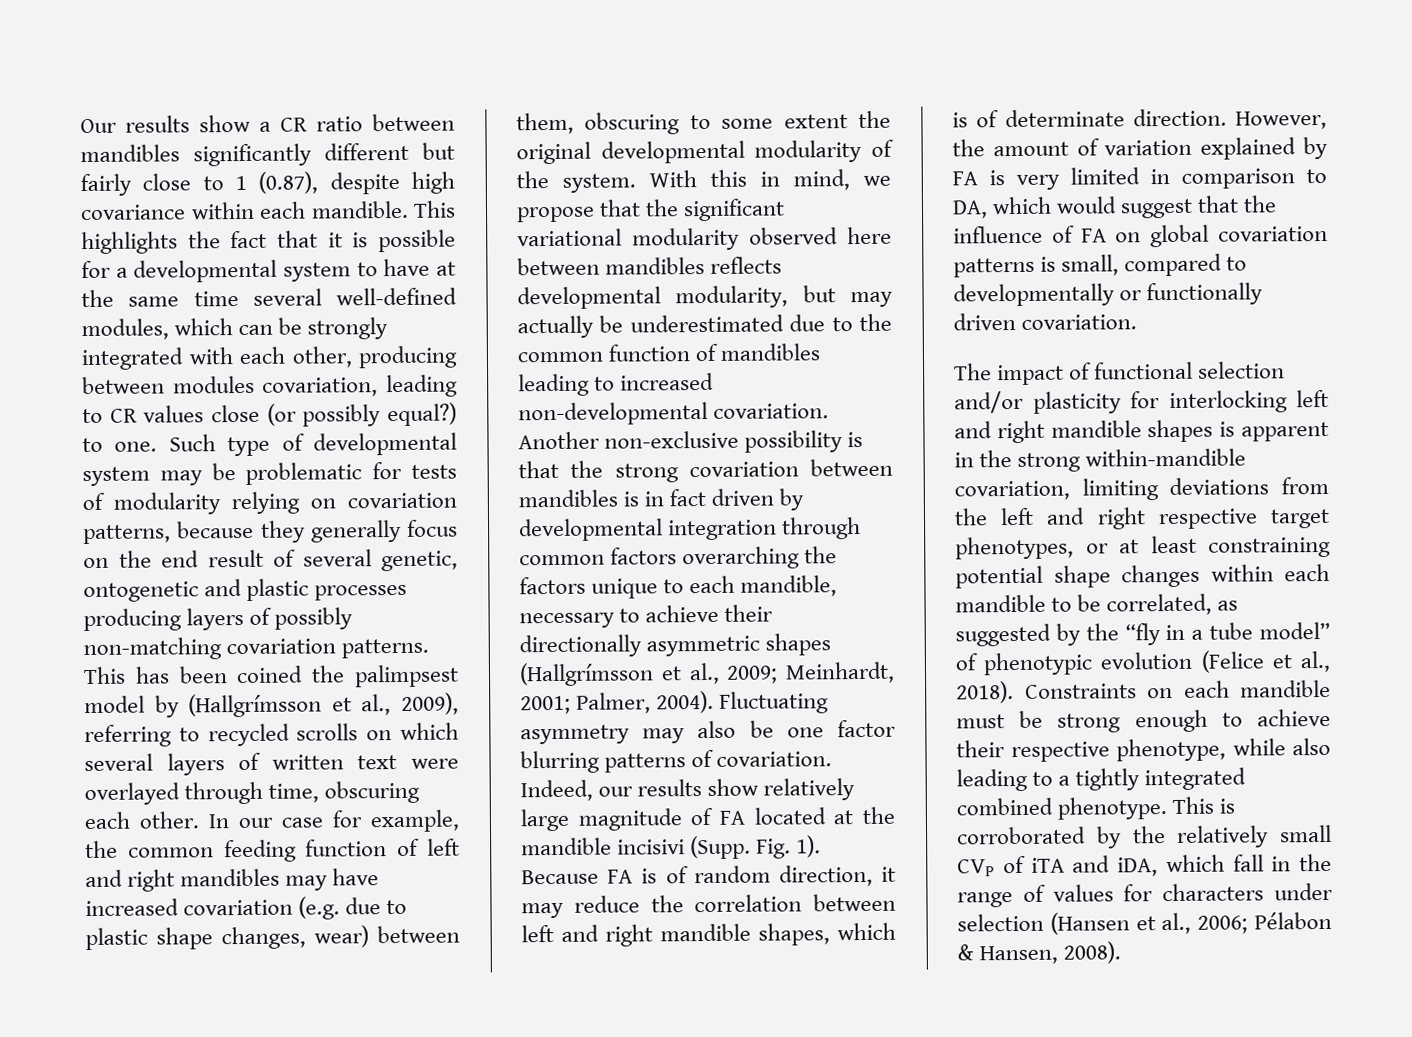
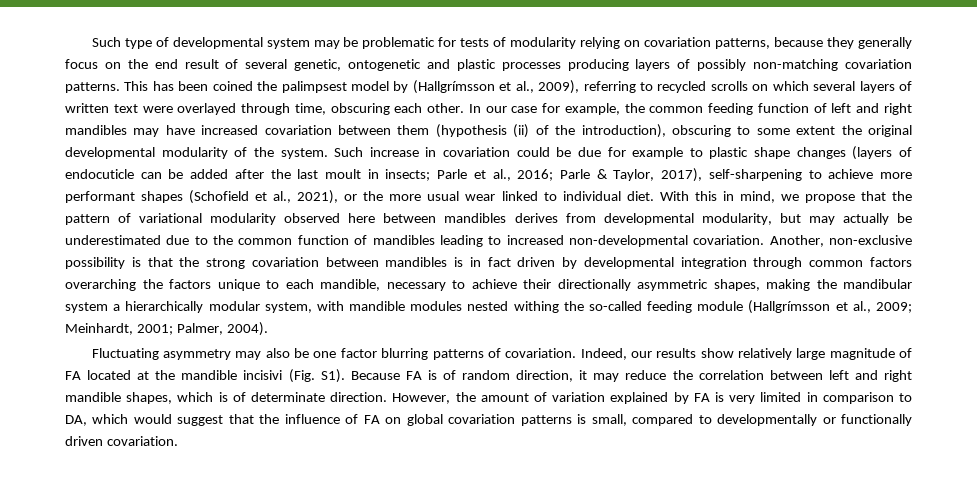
- Our results show a CR ratio between mandibles significantly different but fairly close to 1 (0.87), despite high covariance within each mandible. This highlights the fact that it is possible for a developmental system to have at the same time several well-defined modules, which can be strongly integrated with each other, producing between modules covariation, leading to CR values close (or possibly equal?) to one.
- In our case for example, the common feeding function of left and right mandibles may have increased covariation (e.g. due to plastic shape changes, wear) between them, obscuring to some extent the original developmental modularity of the system.
+ In our case for example, the common feeding function of left and right mandibles may have increased covariation between them (hypothesis (ii) of the introduction), obscuring to some extent the original developmental modularity of the system.
+ Such increase in covariation could be due for example to plastic shape changes (layers of endocuticle can be added after the last moult in insects; Parle et al., 2016; Parle & Taylor, 2017), self-sharpening to achieve more performant shapes (Schofield et al., 2021), or the more usual wear linked to individual diet.
- With this in mind, we propose that the significant variational modularity observed here between mandibles reflects developmental modularity, but may actually be underestimated due to the common function of mandibles leading to increased non-developmental covariation.
+ With this in mind, we propose that the pattern of variational modularity observed here between mandibles derives from developmental modularity, but may actually be underestimated due to the common function of mandibles leading to increased non-developmental covariation.
- Another non-exclusive possibility is that the strong covariation between mandibles is in fact driven by developmental integration through common factors overarching the factors unique to each mandible, necessary to achieve their directionally asymmetric shapes (Hallgrímsson et al., 2009; Meinhardt, 2001; Palmer, 2004). Fluctuating asymmetry may also be one factor blurring patterns of covariation.
+ Another, non-exclusive possibility is that the strong covariation between mandibles is in fact driven by developmental integration through common factors overarching the factors unique to each mandible, necessary to achieve their directionally asymmetric shapes, making the mandibular system a hierarchically modular system, with mandible modules nested withing the so-called feeding module (Hallgrímsson et al., 2009; Meinhardt, 2001; Palmer, 2004).
+ Fluctuating asymmetry may also be one factor blurring patterns of covariation.
- Indeed, our results show relatively large magnitude of FA located at the mandible incisivi (Supp. Fig. 1). Because FA is of random direction, it may reduce the correlation between left and right mandible shapes, which is of determinate direction.
+ Indeed, our results show relatively large magnitude of FA located at the mandible incisivi (Fig. S1). Because FA is of random direction, it may reduce the correlation between left and right mandible shapes, which is of determinate direction.
- The impact of functional selection and/or plasticity for interlocking left and right mandible shapes is apparent in the strong within-mandible covariation, limiting deviations from the left and right respective target phenotypes, or at least constraining potential shape changes within each mandible to be correlated, as suggested by the “fly in a tube model” of phenotypic evolution (Felice et al., 2018). Constraints on each mandible must be strong enough to achieve their respective phenotype, while also leading to a tightly integrated combined phenotype. This is corroborated by the relatively small CVP of iTA and iDA, which fall in the range of values for characters under selection (Hansen et al., 2006; Pélabon & Hansen, 2008).

